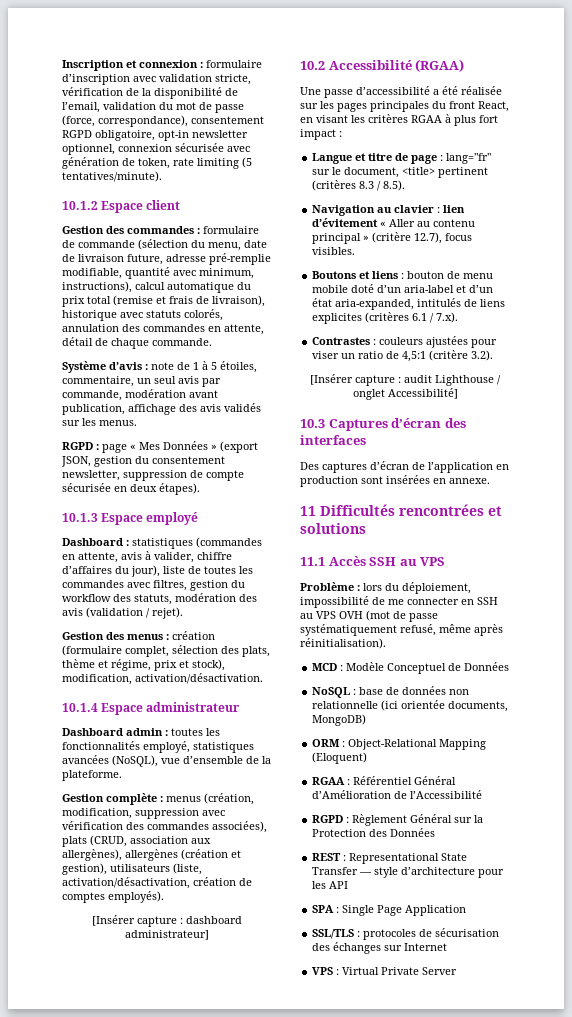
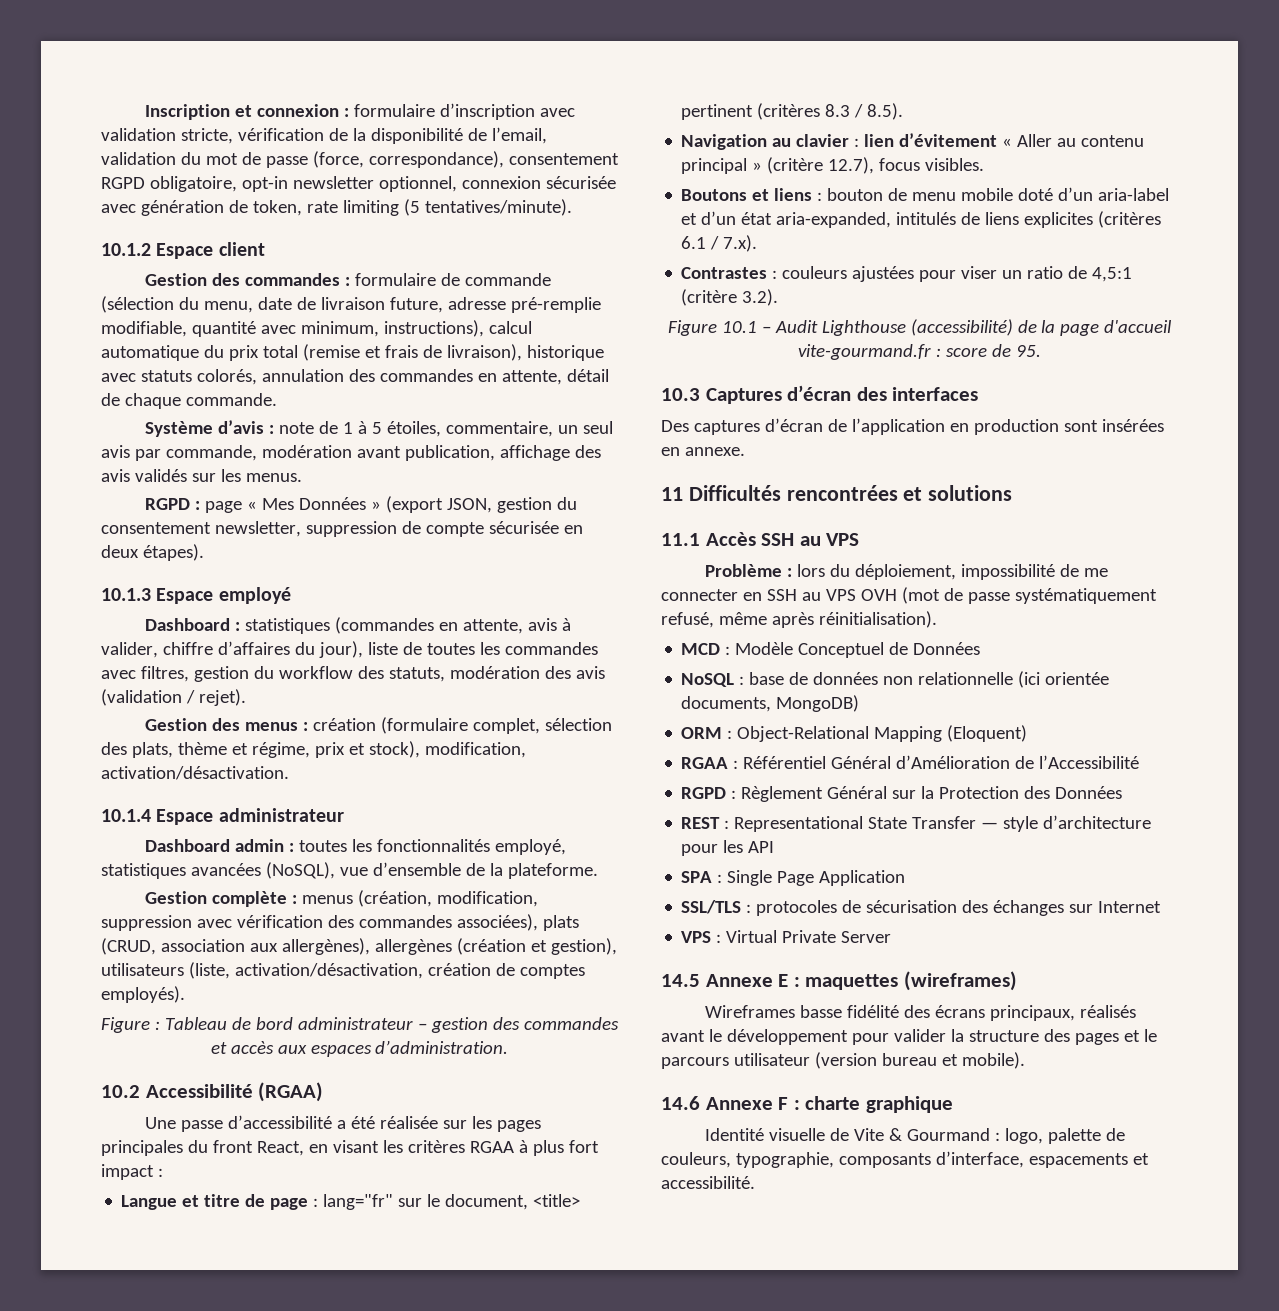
- [Insérer capture : dashboard administrateur]
+ Figure : Tableau de bord administrateur – gestion des commandes et accès aux espaces d’administration.
- [Insérer capture : audit Lighthouse / onglet Accessibilité]
+ Figure 10.1 – Audit Lighthouse (accessibilité) de la page d'accueil vite-gourmand.fr : score de 95.
+ 14.5 Annexe E : maquettes (wireframes)
+ Wireframes basse fidélité des écrans principaux, réalisés avant le développement pour valider la structure des pages et le parcours utilisateur (version bureau et mobile).
+ 14.6 Annexe F : charte graphique
+ Identité visuelle de Vite & Gourmand : logo, palette de couleurs, typographie, composants d’interface, espacements et accessibilité.

